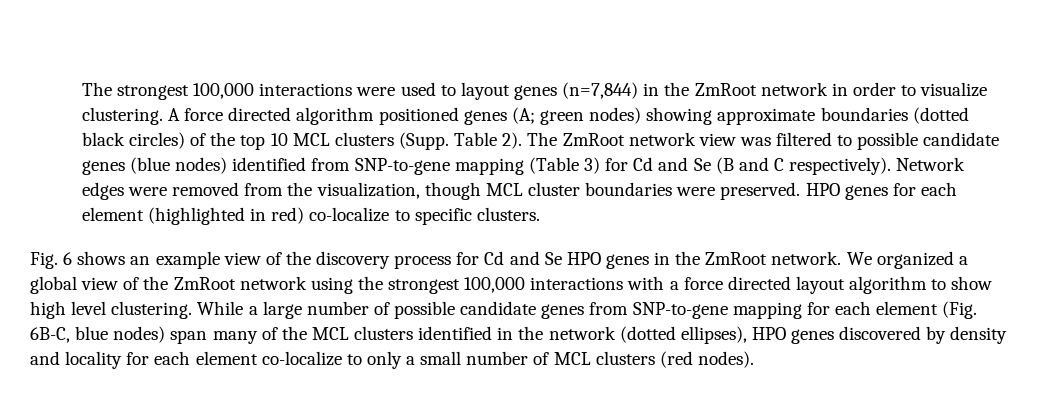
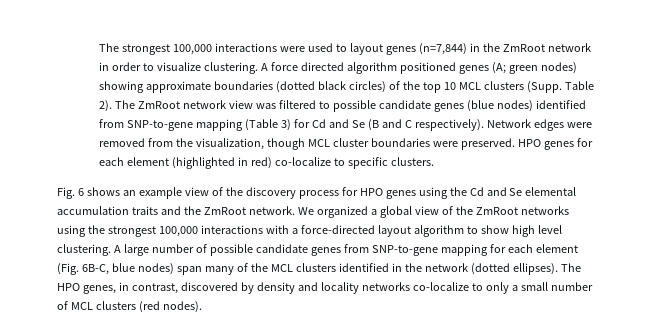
- Fig. 6 shows an example view of the discovery process for Cd and Se HPO genes in the ZmRoot network.
+ Fig. 6 shows an example view of the discovery process for HPO genes using the Cd and Se elemental accumulation traits and the ZmRoot network.
- We organized a global view of the ZmRoot network using the strongest 100,000 interactions with a force directed layout algorithm to show high level clustering.
+ We organized a global view of the ZmRoot networks using the strongest 100,000 interactions with a force-directed layout algorithm to show high level clustering.
- While a large number of possible candidate genes from SNP-to-gene mapping for each element (Fig. 6B-C, blue nodes) span many of the MCL clusters identified in the network (dotted ellipses), HPO genes discovered by density and locality for each element co-localize to only a small number of MCL clusters (red nodes).
+ A large number of possible candidate genes from SNP-to-gene mapping for each element (Fig. 6B-C, blue nodes) span many of the MCL clusters identified in the network (dotted ellipses). The HPO genes, in contrast, discovered by density and locality networks co-localize to only a small number of MCL clusters (red nodes).

